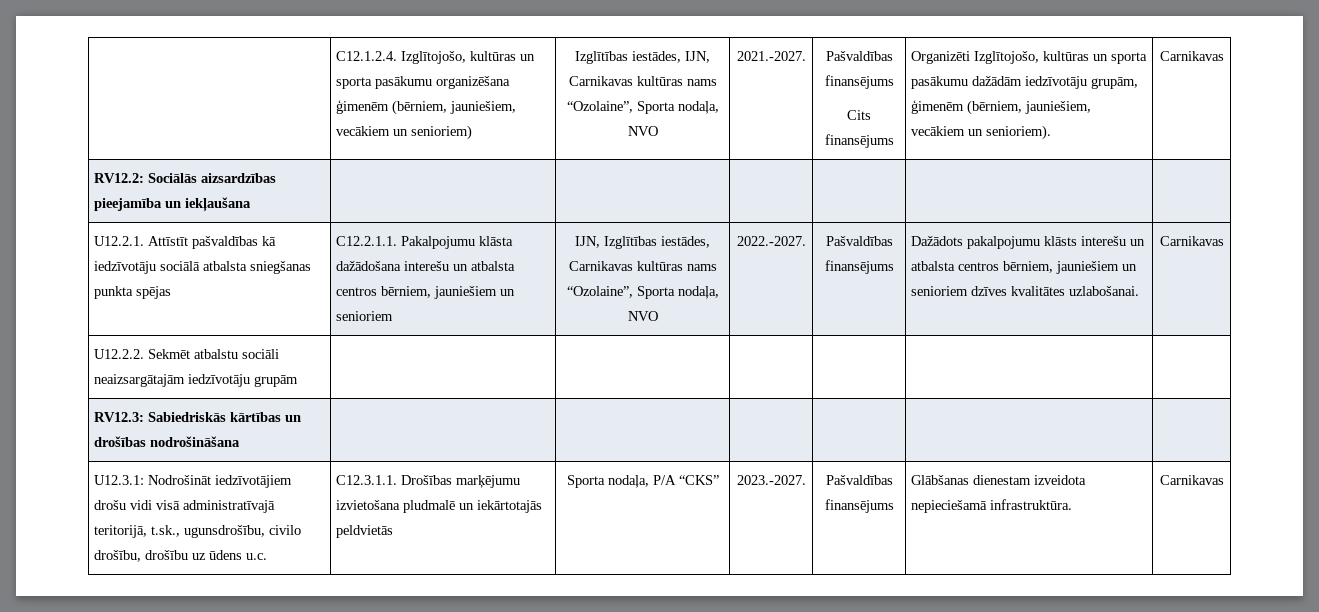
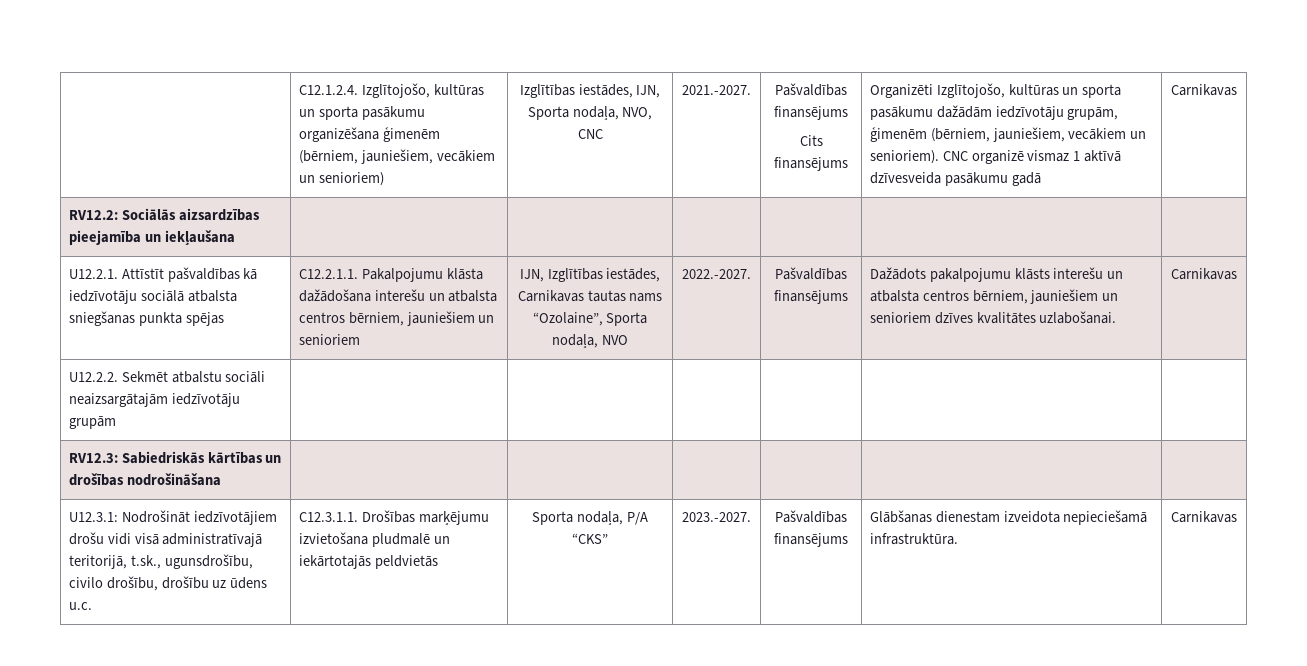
- Izglītības iestādes, IJN, Carnikavas kultūras nams “Ozolaine”, Sporta nodaļa, NVO
+ Izglītības iestādes, IJN, Sporta nodaļa, NVO, CNC
+ CNC organizē vismaz 1 aktīvā dzīvesveida pasākumu gadā
- IJN, Izglītības iestādes, Carnikavas kultūras nams “Ozolaine”, Sporta nodaļa, NVO
+ IJN, Izglītības iestādes, Carnikavas tautas nams “Ozolaine”, Sporta nodaļa, NVO

